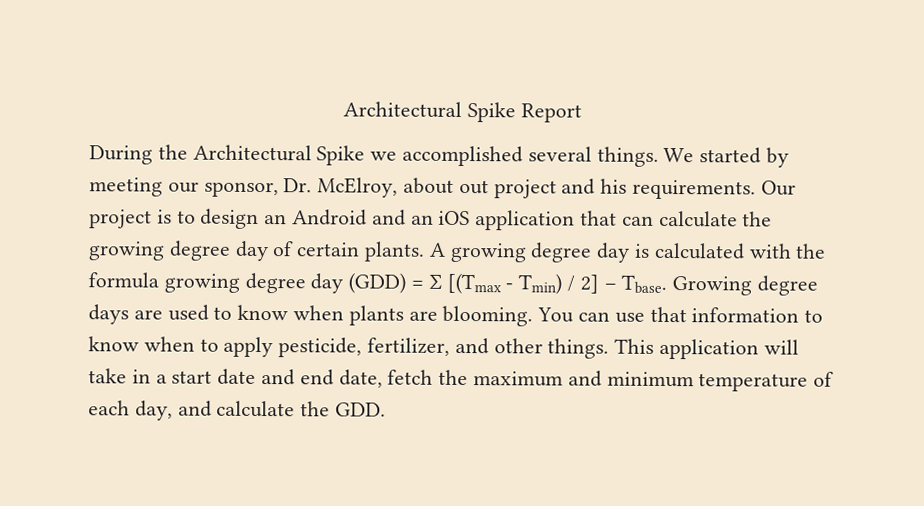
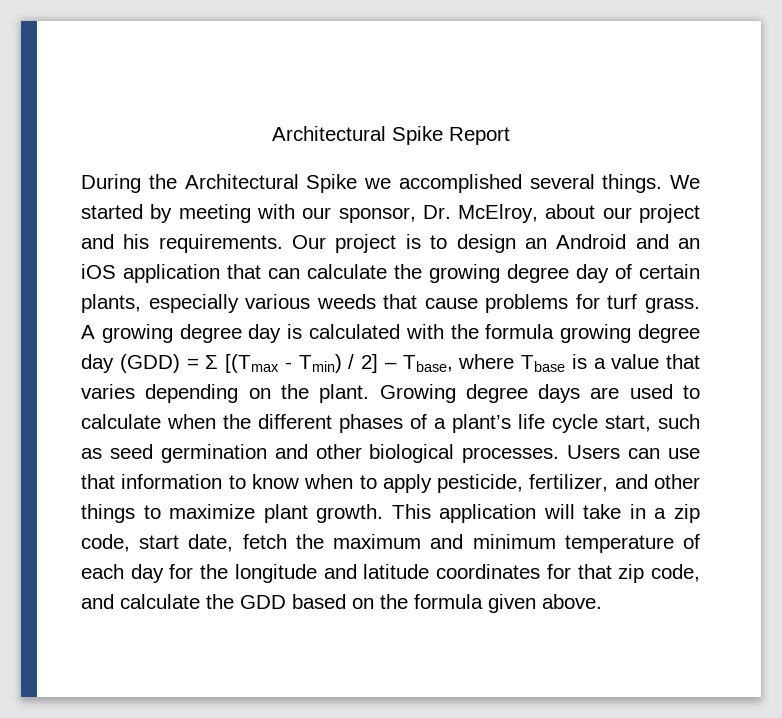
- We started by meeting our sponsor, Dr. McElroy, about out project and his requirements.
+ We started by meeting with our sponsor, Dr. McElroy, about our project and his requirements.
- Our project is to design an Android and an iOS application that can calculate the growing degree day of certain plants.
+ Our project is to design an Android and an iOS application that can calculate the growing degree day of certain plants, especially various weeds that cause problems for turf grass.
- A growing degree day is calculated with the formula growing degree day (GDD) = Σ [(Tmax - Tmin) / 2] – Tbase.
+ A growing degree day is calculated with the formula growing degree day (GDD) = Σ [(Tmax - Tmin) / 2] – Tbase, where Tbase is a value that varies depending on the plant.
- Growing degree days are used to know when plants are blooming. You can use that information to know when to apply pesticide, fertilizer, and other things.
+ Growing degree days are used to calculate when the different phases of a plant’s life cycle start, such as seed germination and other biological processes. Users can use that information to know when to apply pesticide, fertilizer, and other things to maximize plant growth.
- This application will take in a start date and end date, fetch the maximum and minimum temperature of each day, and calculate the GDD.
+ This application will take in a zip code, start date, fetch the maximum and minimum temperature of each day for the longitude and latitude coordinates for that zip code, and calculate the GDD based on the formula given above.

